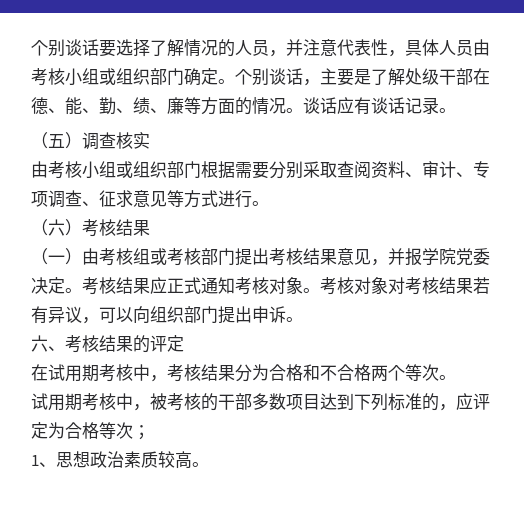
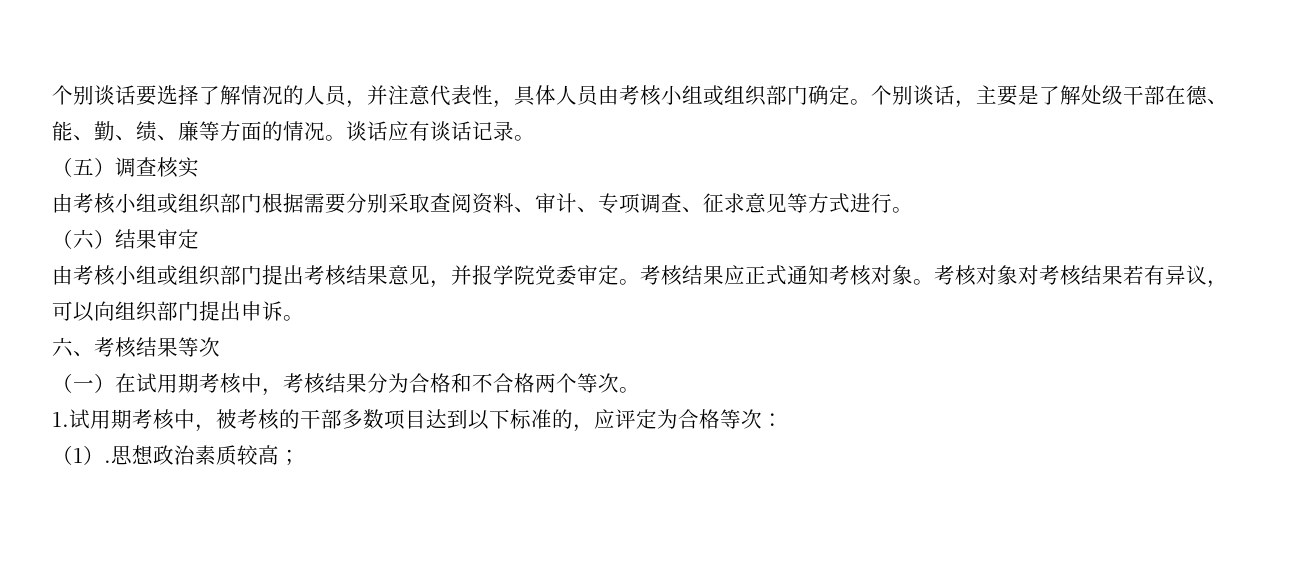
- （六）考核结果
- （一）由考核组或考核部门提出考核结果意见，并报学院党委决定。
+ （六）结果审定
+ 由考核小组或组织部门提出考核结果意见，并报学院党委审定。
- 六、考核结果的评定
- 在试用期考核中，考核结果分为合格和不合格两个等次。
+ 六、考核结果等次
+ （一）在试用期考核中，考核结果分为合格和不合格两个等次。
- 试用期考核中，被考核的干部多数项目达到下列标准的，应评定为合格等次；
- 1、思想政治素质较高。
+ 1.试用期考核中，被考核的干部多数项目达到以下标准的，应评定为合格等次：
+ （1）.思想政治素质较高；

